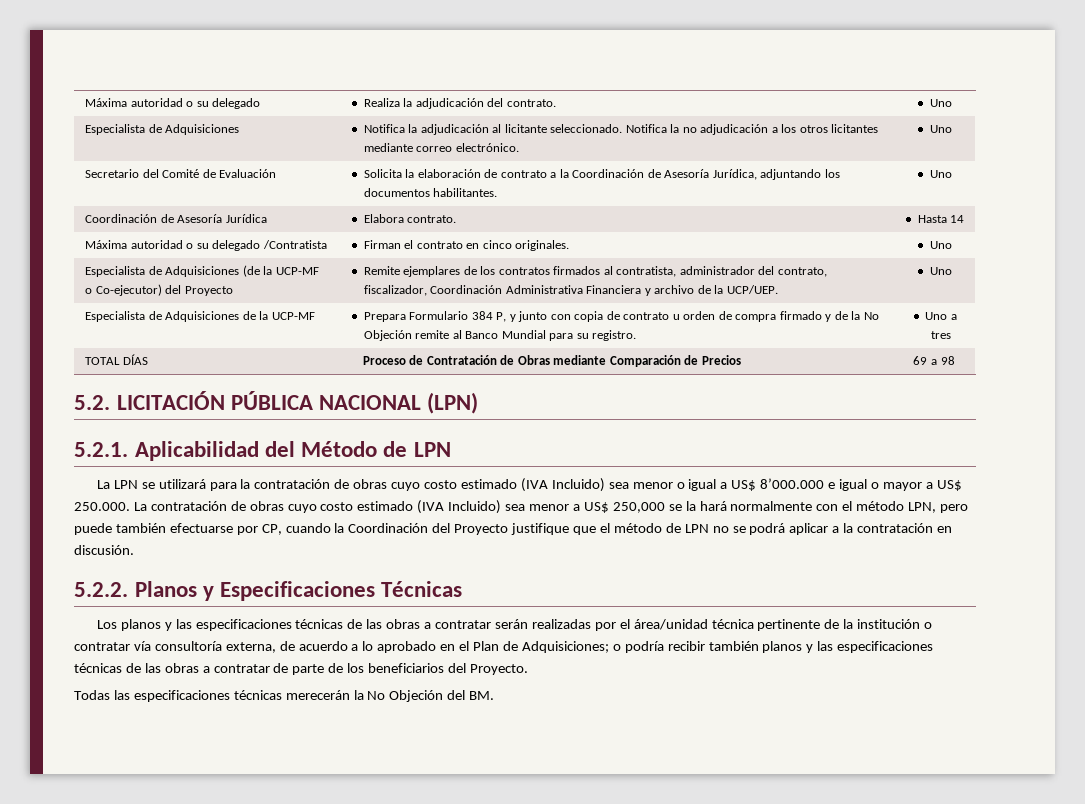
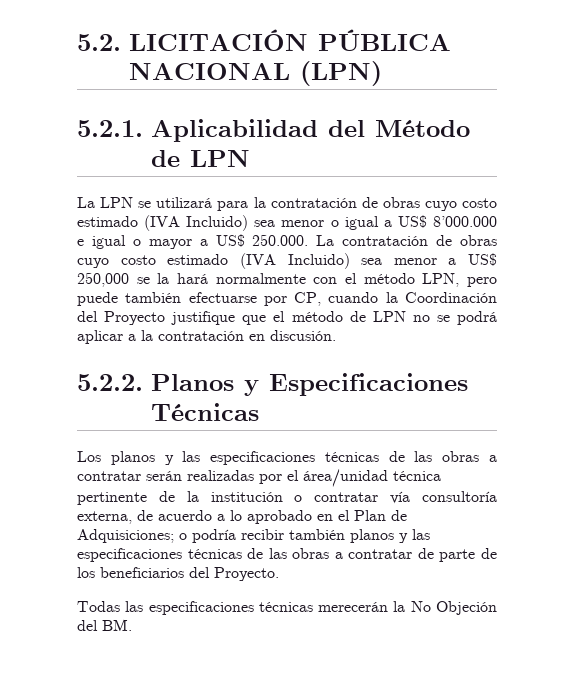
- Máxima autoridad o su delegado | Realiza la adjudicación del contrato. | Uno
- Especialista de Adquisiciones | Notifica la adjudicación al licitante seleccionado. Notifica la no adjudicación a los otros licitantes mediante correo electrónico. | Uno
- Secretario del Comité de Evaluación | Solicita la elaboración de contrato a la Coordinación de Asesoría Jurídica, adjuntando los documentos habilitantes. | Uno
- Coordinación de Asesoría Jurídica | Elabora contrato. | Hasta 14
- Máxima autoridad o su delegado /Contratista | Firman el contrato en cinco originales. | Uno
- Especialista de Adquisiciones (de la UCP-MF o Co-ejecutor) del Proyecto | Remite ejemplares de los contratos firmados al contratista, administrador del contrato, fiscalizador, Coordinación Administrativa Financiera y archivo de la UCP/UEP. | Uno
- Especialista de Adquisiciones de la UCP-MF | Prepara Formulario 384 P, y junto con copia de contrato u orden de compra firmado y de la No Objeción remite al Banco Mundial para su registro. | Uno a tres
- TOTAL DÍAS | Proceso de Contratación de Obras mediante Comparación de Precios | 69 a 98

